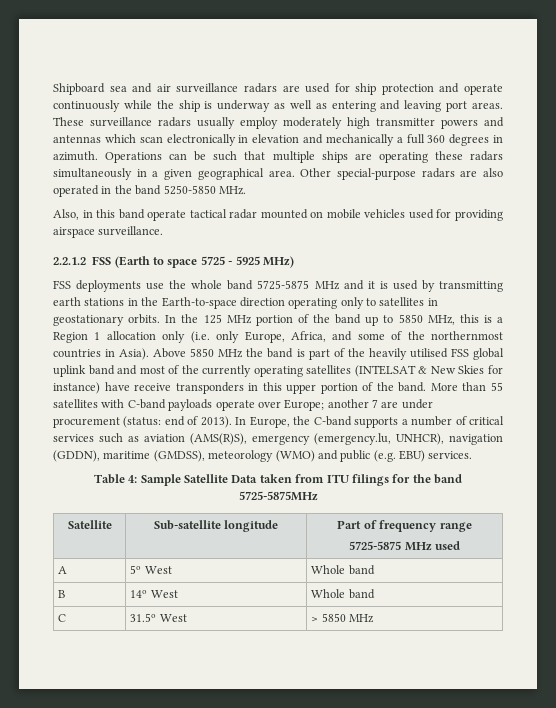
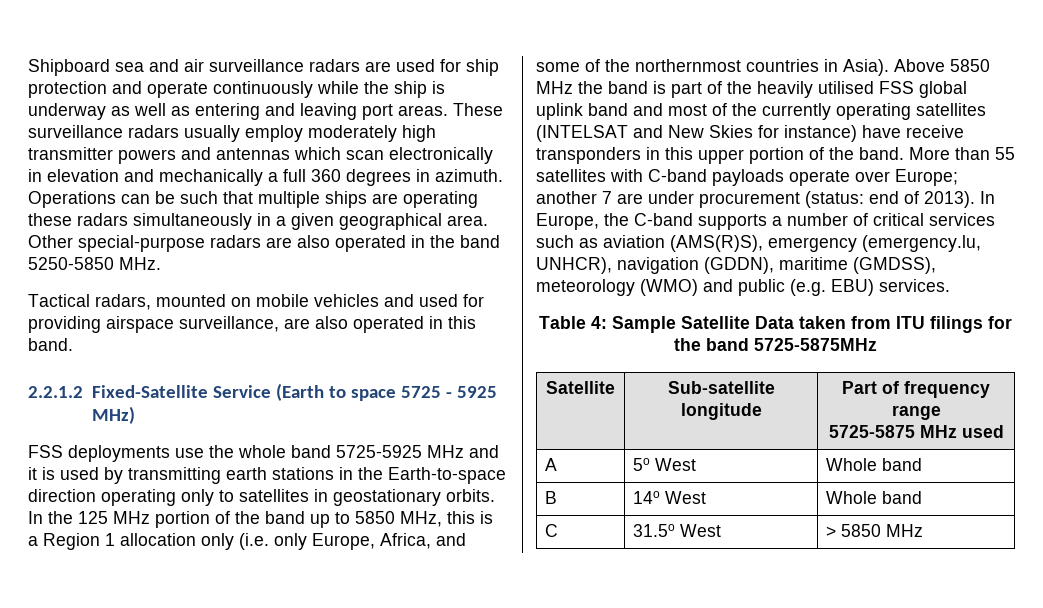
- Also, in this band operate tactical radar mounted on mobile vehicles used for providing airspace surveillance.
+ Tactical radars, mounted on mobile vehicles and used for providing airspace surveillance, are also operated in this band.
- 2.2.1.2 FSS (Earth to space 5725 - 5925 MHz)
+ 2.2.1.2 Fixed-Satellite Service (Earth to space 5725 - 5925 MHz)
- FSS deployments use the whole band 5725-5875 MHz and it is used by transmitting earth stations in the Earth-to-space direction operating only to satellites in geostationary orbits.
+ FSS deployments use the whole band 5725-5925 MHz and it is used by transmitting earth stations in the Earth-to-space direction operating only to satellites in geostationary orbits.
- Above 5850 MHz the band is part of the heavily utilised FSS global uplink band and most of the currently operating satellites (INTELSAT & New Skies for instance) have receive transponders in this upper portion of the band.
+ Above 5850 MHz the band is part of the heavily utilised FSS global uplink band and most of the currently operating satellites (INTELSAT and New Skies for instance) have receive transponders in this upper portion of the band.

